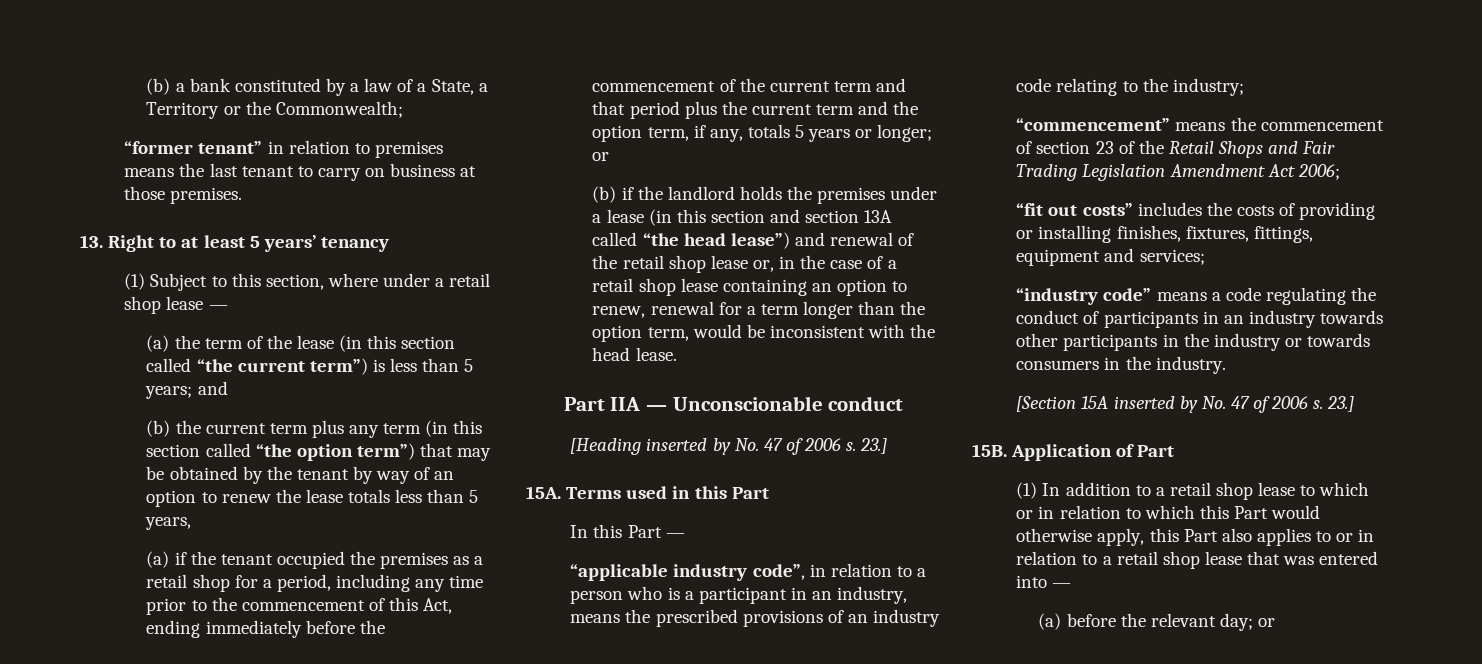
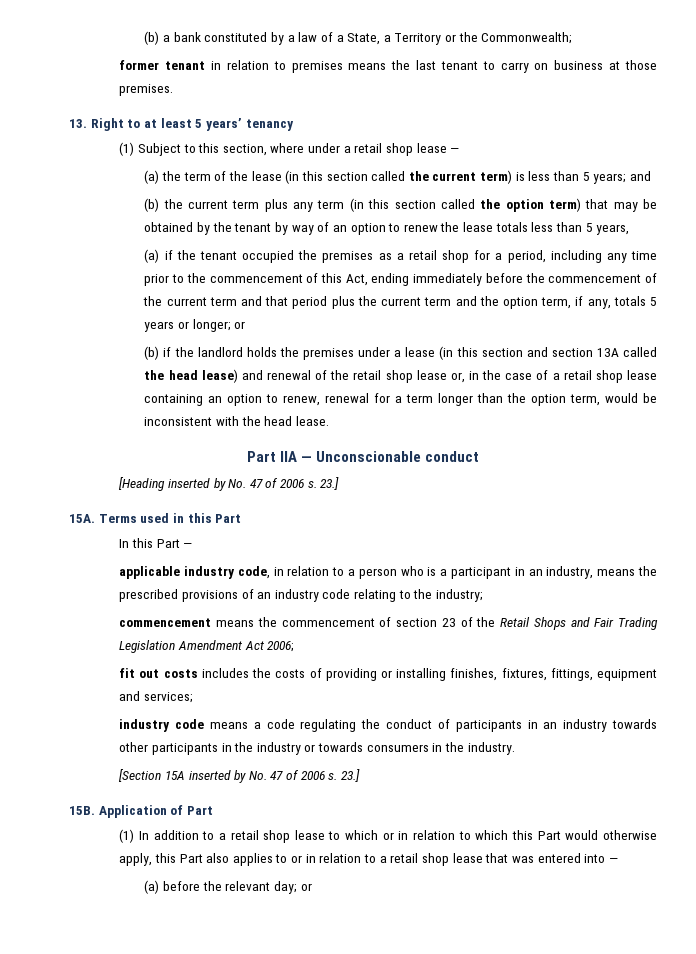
- “former tenant” in relation to premises means the last tenant to carry on business at those premises.
+ former tenant in relation to premises means the last tenant to carry on business at those premises.
- (a) the term of the lease (in this section called “the current term”) is less than 5 years; and
+ (a) the term of the lease (in this section called the current term) is less than 5 years; and
- (b) the current term plus any term (in this section called “the option term”) that may be obtained by the tenant by way of an option to renew the lease totals less than 5 years,
+ (b) the current term plus any term (in this section called the option term) that may be obtained by the tenant by way of an option to renew the lease totals less than 5 years,
- (b) if the landlord holds the premises under a lease (in this section and section 13A called “the head lease”) and renewal of the retail shop lease or, in the case of a retail shop lease containing an option to renew, renewal for a term longer than the option term, would be inconsistent with the head lease.
+ (b) if the landlord holds the premises under a lease (in this section and section 13A called the head lease) and renewal of the retail shop lease or, in the case of a retail shop lease containing an option to renew, renewal for a term longer than the option term, would be inconsistent with the head lease.
- “applicable industry code”, in relation to a person who is a participant in an industry, means the prescribed provisions of an industry code relating to the industry;
+ applicable industry code, in relation to a person who is a participant in an industry, means the prescribed provisions of an industry code relating to the industry;
- “commencement” means the commencement of section 23 of the Retail Shops and Fair Trading Legislation Amendment Act 2006;
+ commencement means the commencement of section 23 of the Retail Shops and Fair Trading Legislation Amendment Act 2006;
- “fit out costs” includes the costs of providing or installing finishes, fixtures, fittings, equipment and services;
+ fit out costs includes the costs of providing or installing finishes, fixtures, fittings, equipment and services;
- “industry code” means a code regulating the conduct of participants in an industry towards other participants in the industry or towards consumers in the industry.
+ industry code means a code regulating the conduct of participants in an industry towards other participants in the industry or towards consumers in the industry.

